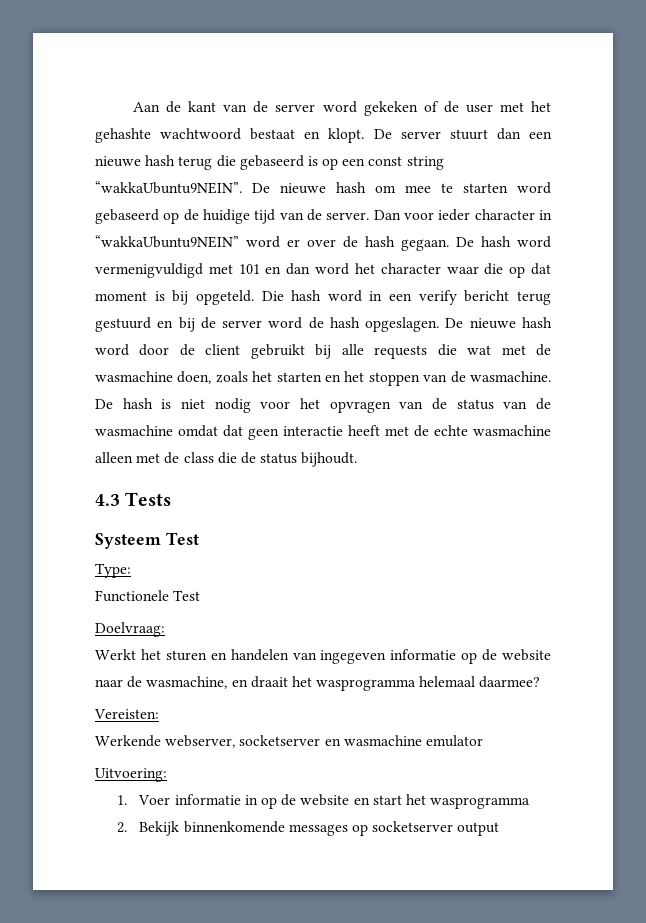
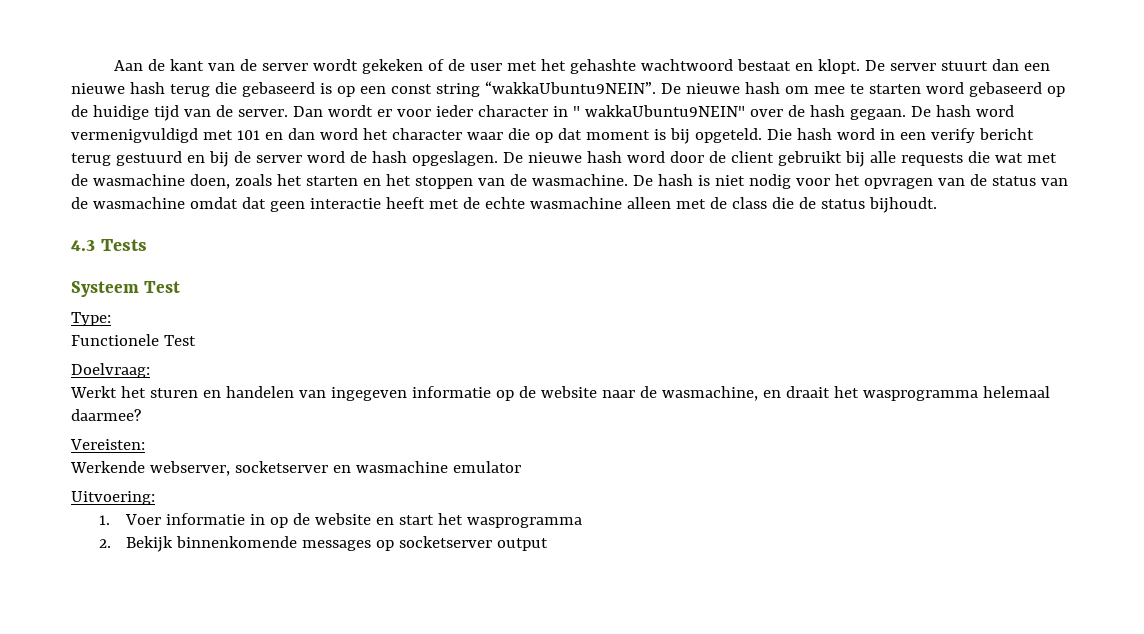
- Aan de kant van de server word gekeken of de user met het gehashte wachtwoord bestaat en klopt.
+ Aan de kant van de server wordt gekeken of de user met het gehashte wachtwoord bestaat en klopt.
- Dan voor ieder character in “wakkaUbuntu9NEIN” word er over de hash gegaan.
+ Dan wordt er voor ieder character in " wakkaUbuntu9NEIN" over de hash gegaan.

